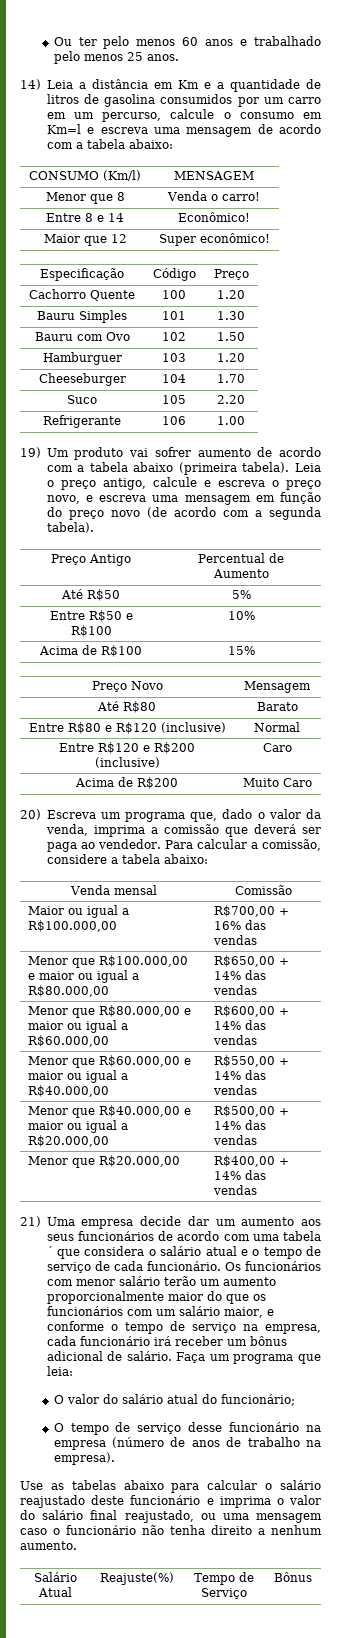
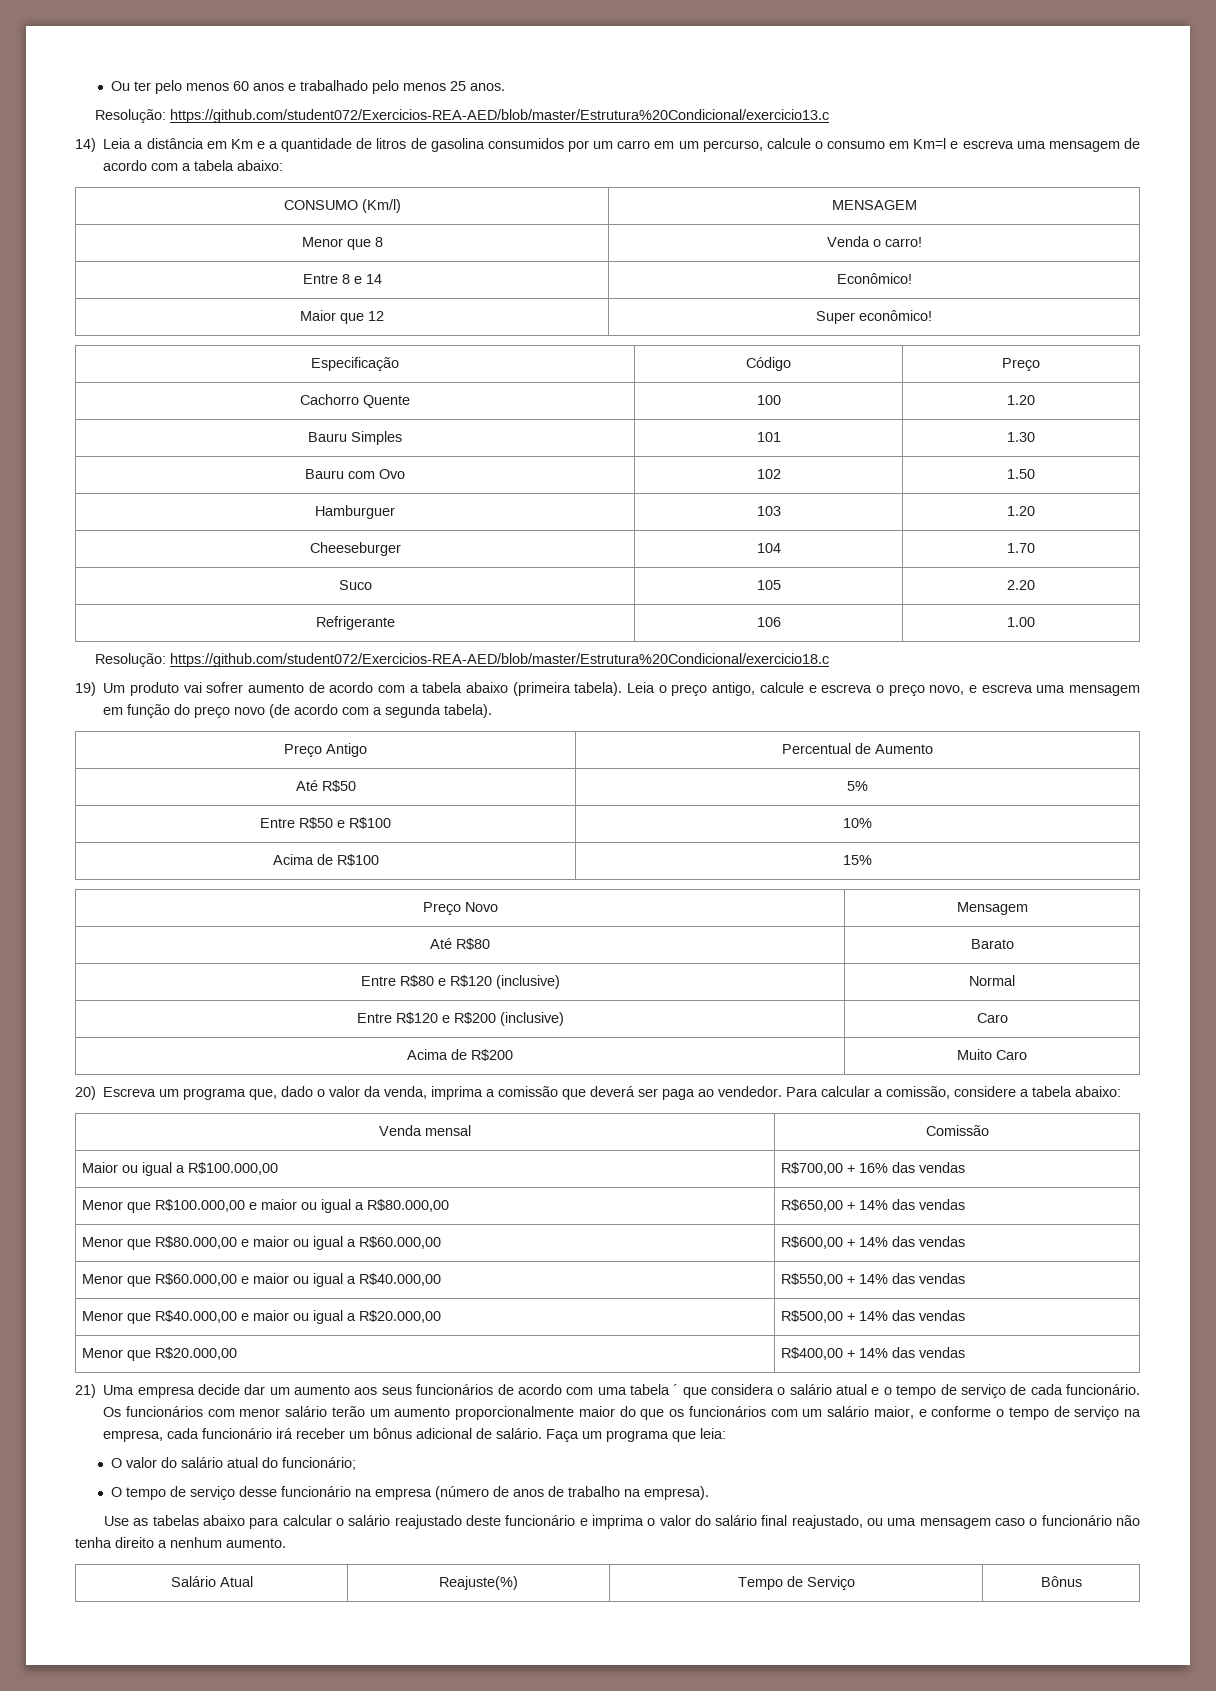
+ Resolução: https://github.com/student072/Exercicios-REA-AED/blob/master/Estrutura%20Condicional/exercicio13.c
+ Resolução: https://github.com/student072/Exercicios-REA-AED/blob/master/Estrutura%20Condicional/exercicio18.c

